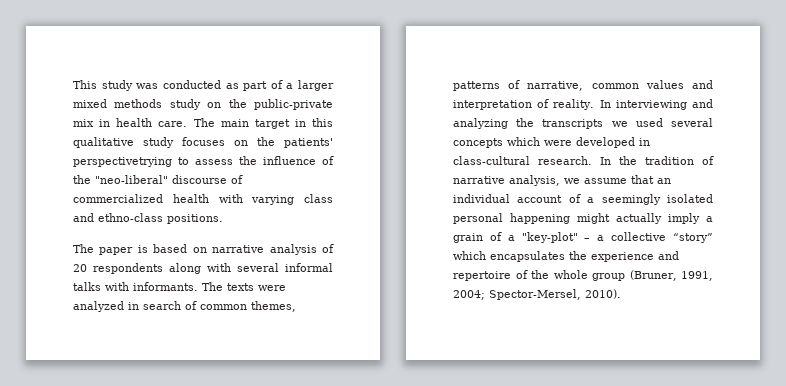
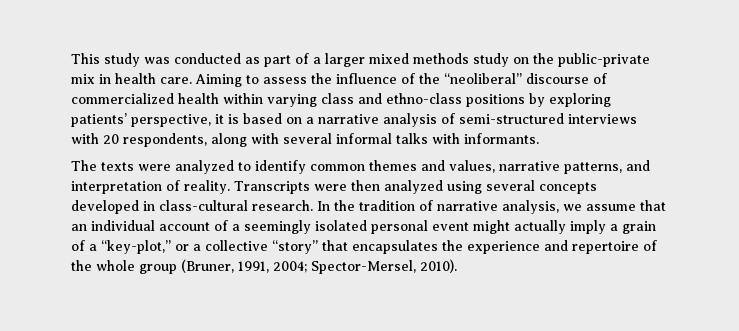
- The main target in this qualitative study focuses on the patients' perspectivetrying to assess the influence of the "neo-liberal" discourse of commercialized health with varying class and ethno-class positions.
- The paper is based on narrative analysis of 20 respondents along with several informal talks with informants. The texts were analyzed in search of common themes, patterns of narrative, common values and interpretation of reality. In interviewing and analyzing the transcripts we used several concepts which were developed in class-cultural research.
+ Aiming to assess the influence of the “neoliberal” discourse of commercialized health within varying class and ethno-class positions by exploring patients’ perspective, it is based on a narrative analysis of semi-structured interviews with 20 respondents, along with several informal talks with informants.
+ The texts were analyzed to identify common themes and values, narrative patterns, and interpretation of reality. Transcripts were then analyzed using several concepts developed in class-cultural research.
- In the tradition of narrative analysis, we assume that an individual account of a seemingly isolated personal happening might actually imply a grain of a "key-plot" – a collective “story” which encapsulates the experience and repertoire of the whole group (Bruner, 1991, 2004; Spector-Mersel, 2010).
+ In the tradition of narrative analysis, we assume that an individual account of a seemingly isolated personal event might actually imply a grain of a “key-plot,” or a collective “story” that encapsulates the experience and repertoire of the whole group (Bruner, 1991, 2004; Spector-Mersel, 2010).

